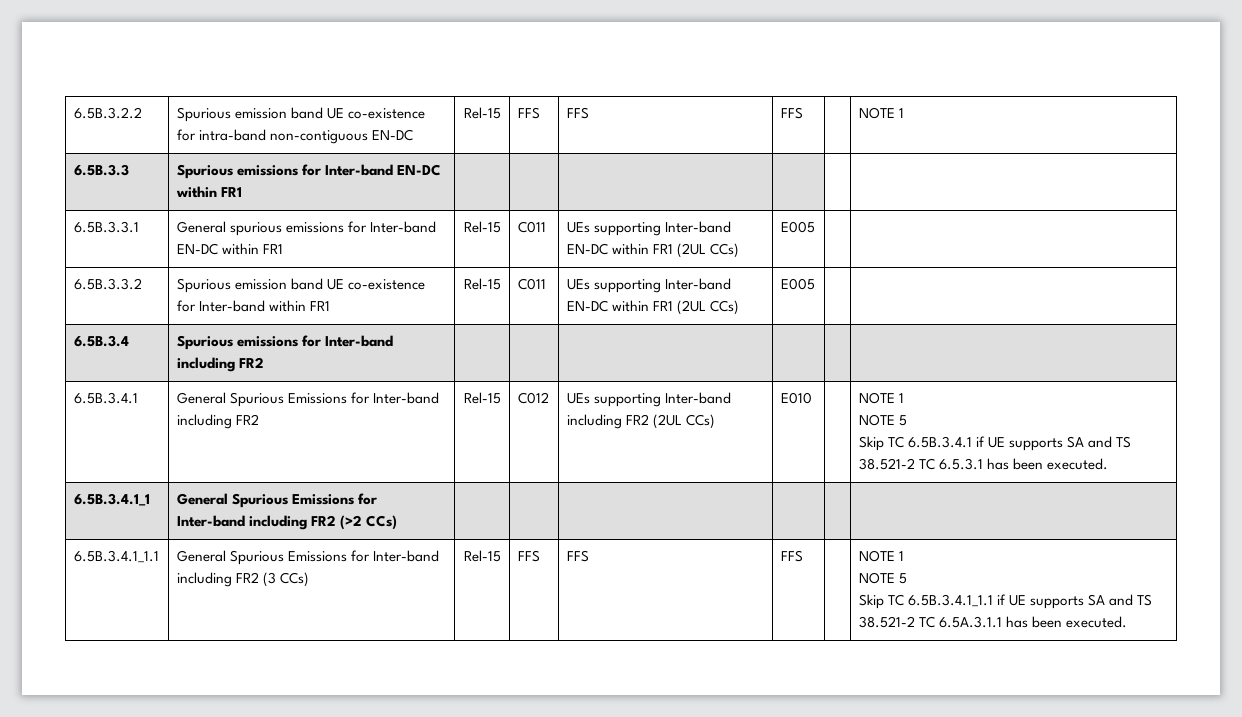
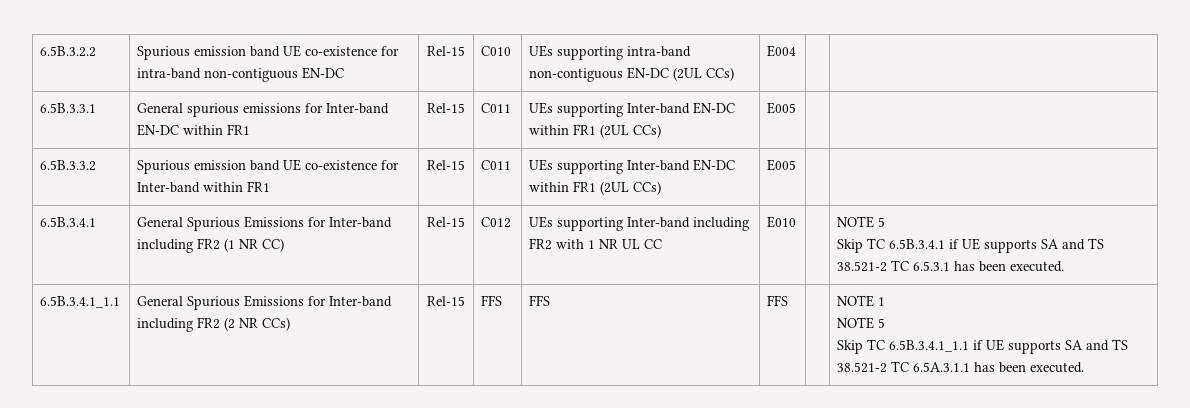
- 6.5B.3.2.2 | Spurious emission band UE co-existence for intra-band non-contiguous EN-DC | Rel-15 | FFS | FFS | FFS | | NOTE 1
- 6.5B.3.3 | Spurious emissions for Inter-band EN-DC within FR1 | | | | | |
+ 6.5B.3.2.2 | Spurious emission band UE co-existence for intra-band non-contiguous EN-DC | Rel-15 | C010 | UEs supporting intra-band non-contiguous EN-DC (2UL CCs) | E004 | |
- 6.5B.3.4 | Spurious emissions for Inter-band including FR2 | | | | | |
- 6.5B.3.4.1 | General Spurious Emissions for Inter-band including FR2
+ 6.5B.3.4.1 | General Spurious Emissions for Inter-band including FR2 (1 NR CC)
- UEs supporting Inter-band including FR2 (2UL CCs)
+ UEs supporting Inter-band including FR2 with 1 NR UL CC
- E010 | | NOTE 1
- NOTE 5
+ E010 | | NOTE 5
- 6.5B.3.4.1_1 | General Spurious Emissions for Inter-band including FR2 (>2 CCs) | | | | | |
- 6.5B.3.4.1_1.1 | General Spurious Emissions for Inter-band including FR2 (3 CCs) | Rel-15 | FFS | FFS | FFS | | NOTE 1
+ 6.5B.3.4.1_1.1 | General Spurious Emissions for Inter-band including FR2 (2 NR CCs) | Rel-15 | FFS | FFS | FFS | | NOTE 1

